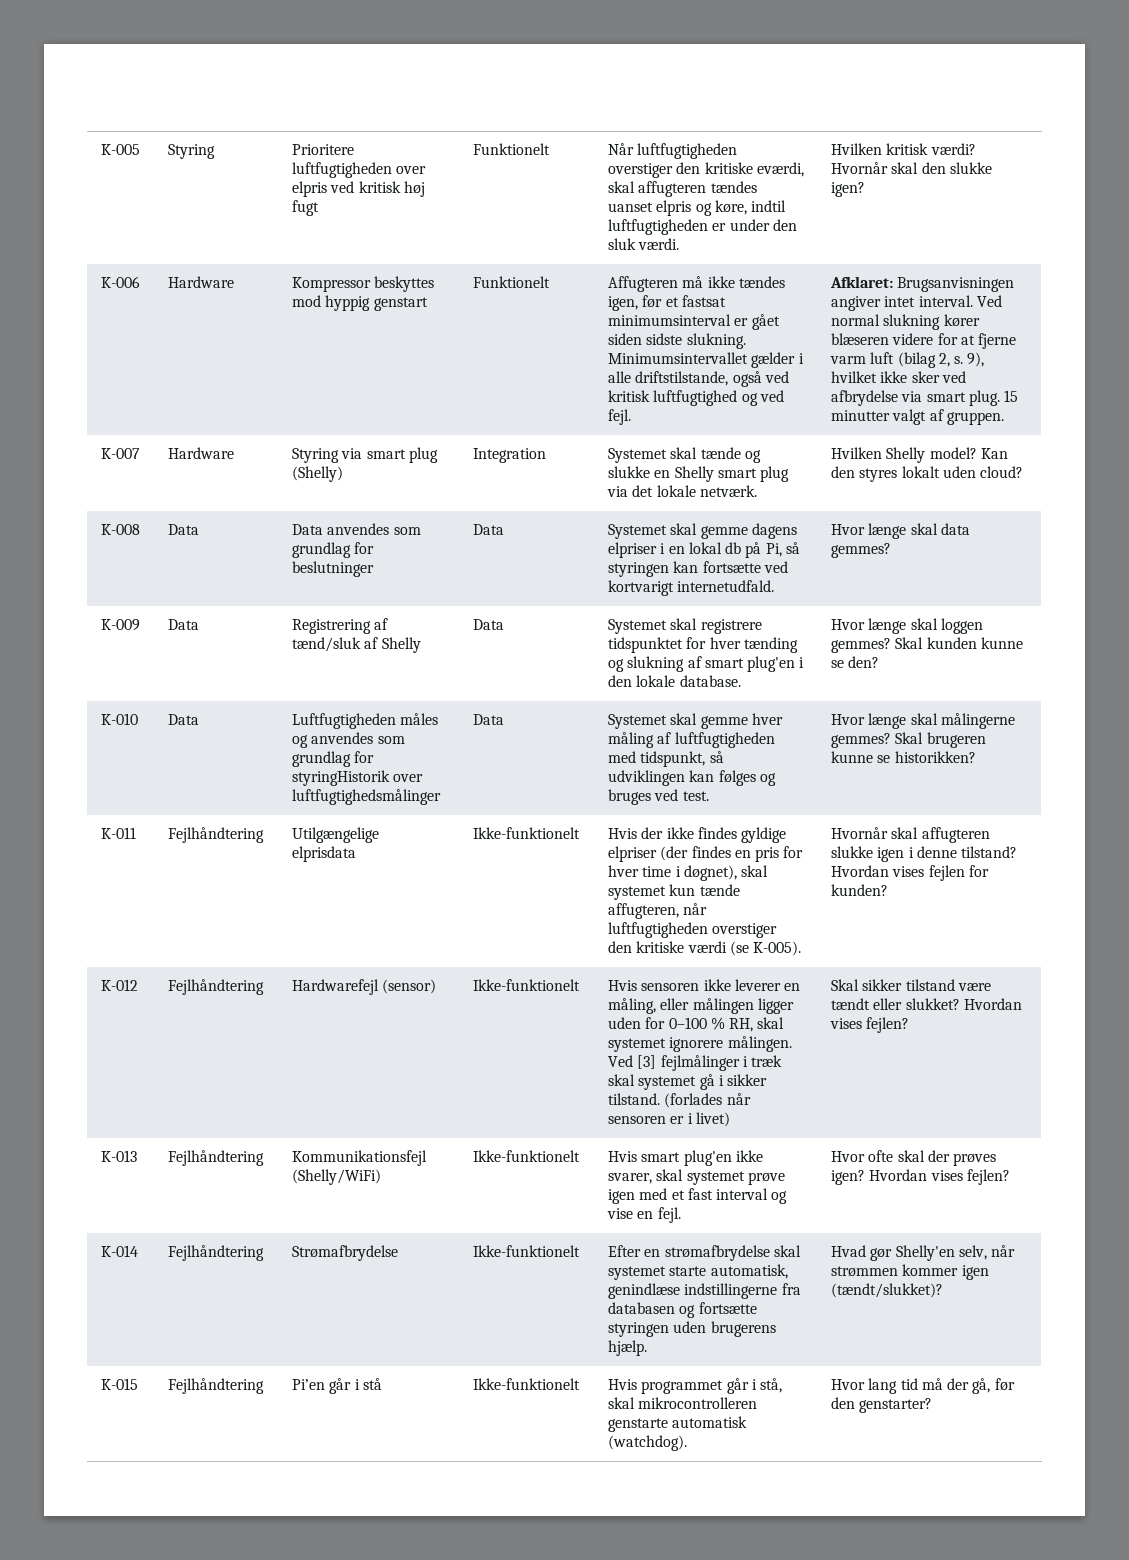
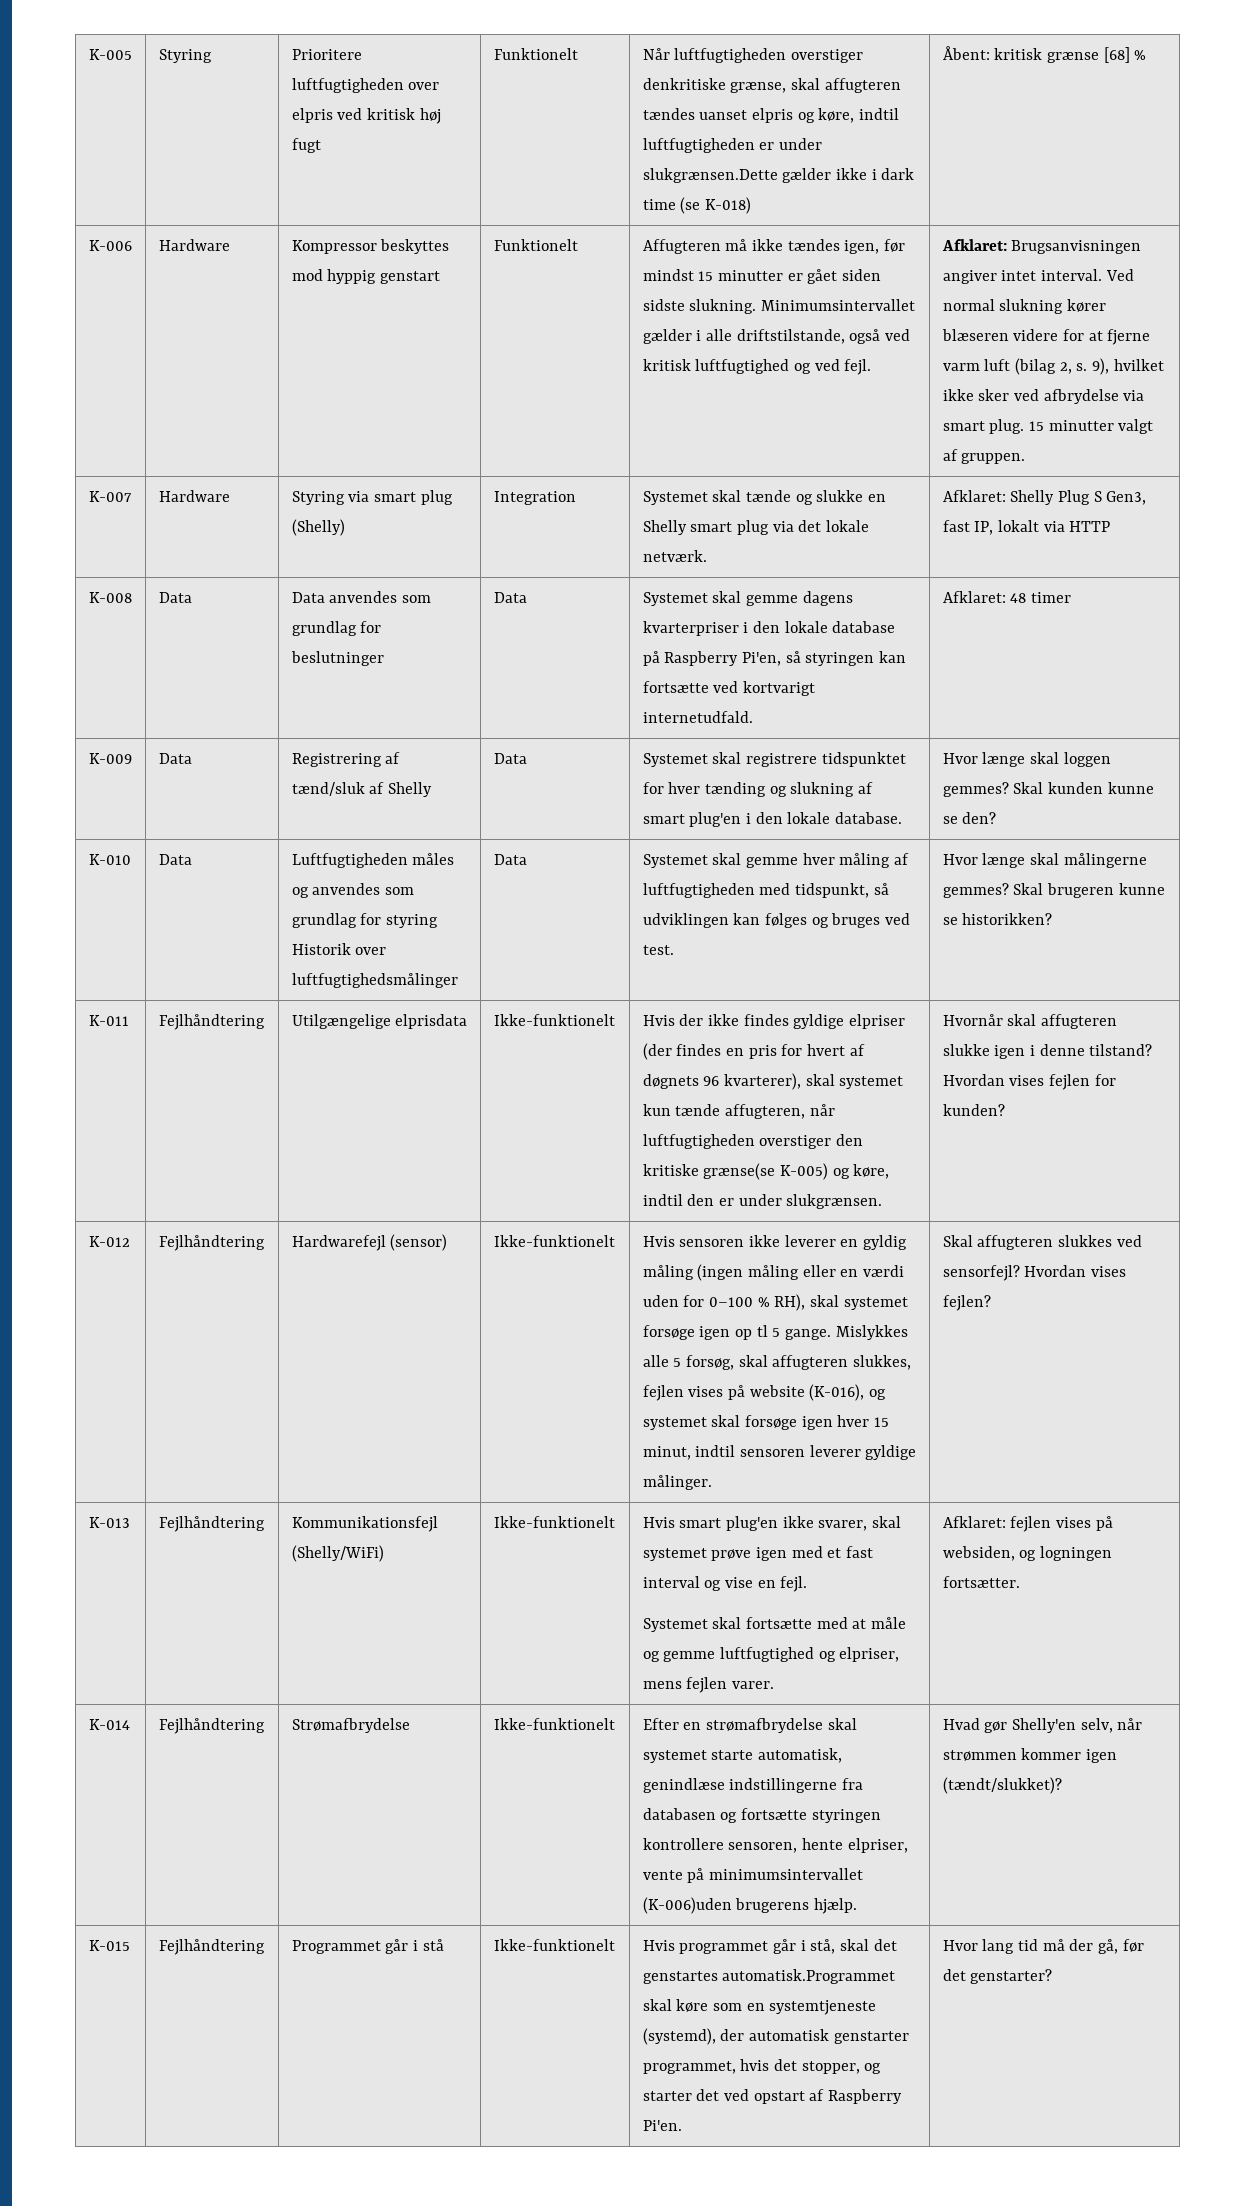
- K-005 | Styring | Prioritere luftfugtigheden over elpris ved kritisk høj fugt | Funktionelt | Når luftfugtigheden overstiger den kritiske eværdi, skal affugteren tændes uanset elpris og køre, indtil luftfugtigheden er under den sluk værdi. | Hvilken kritisk værdi? Hvornår skal den slukke igen?
+ K-005 | Styring | Prioritere luftfugtigheden over elpris ved kritisk høj fugt | Funktionelt | Når luftfugtigheden overstiger denkritiske grænse, skal affugteren tændes uanset elpris og køre, indtil luftfugtigheden er under slukgrænsen.Dette gælder ikke i dark time (se K-018) | Åbent: kritisk grænse [68] %
- Affugteren må ikke tændes igen, før et fastsat minimumsinterval er gået siden sidste slukning.
+ Affugteren må ikke tændes igen, før mindst 15 minutter er gået siden sidste slukning.
- K-007 | Hardware | Styring via smart plug (Shelly) | Integration | Systemet skal tænde og slukke en Shelly smart plug via det lokale netværk. | Hvilken Shelly model? Kan den styres lokalt uden cloud?
+ K-007 | Hardware | Styring via smart plug (Shelly) | Integration | Systemet skal tænde og slukke en Shelly smart plug via det lokale netværk. | Afklaret: Shelly Plug S Gen3, fast IP, lokalt via HTTP
- K-008 | Data | Data anvendes som grundlag for beslutninger | Data | Systemet skal gemme dagens elpriser i en lokal db på Pi, så styringen kan fortsætte ved kortvarigt internetudfald. | Hvor længe skal data gemmes?
+ K-008 | Data | Data anvendes som grundlag for beslutninger | Data | Systemet skal gemme dagens kvarterpriser i den lokale database på Raspberry Pi'en, så styringen kan fortsætte ved kortvarigt internetudfald. | Afklaret: 48 timer
- Luftfugtigheden måles og anvendes som grundlag for styringHistorik over luftfugtighedsmålinger
+ Luftfugtigheden måles og anvendes som grundlag for styring Historik over luftfugtighedsmålinger
- Hvis der ikke findes gyldige elpriser (der findes en pris for hver time i døgnet), skal systemet kun tænde affugteren, når luftfugtigheden overstiger den kritiske værdi (se K-005).
+ Hvis der ikke findes gyldige elpriser (der findes en pris for hvert af døgnets 96 kvarterer), skal systemet kun tænde affugteren, når luftfugtigheden overstiger den kritiske grænse(se K-005) og køre, indtil den er under slukgrænsen.
- Hvis sensoren ikke leverer en måling, eller målingen ligger uden for 0–100 % RH, skal systemet ignorere målingen. Ved [3] fejlmålinger i træk skal systemet gå i sikker tilstand. (forlades når sensoren er i livet) | Skal sikker tilstand være tændt eller slukket?
+ Hvis sensoren ikke leverer en gyldig måling (ingen måling eller en værdi uden for 0–100 % RH), skal systemet forsøge igen op tl 5 gange. Mislykkes alle 5 forsøg, skal affugteren slukkes, fejlen vises på website (K-016), og systemet skal forsøge igen hver 15 minut, indtil sensoren leverer gyldige målinger. | Skal affugteren slukkes ved sensorfejl?
- Hvor ofte skal der prøves igen? Hvordan vises fejlen?
+ Systemet skal fortsætte med at måle og gemme luftfugtighed og elpriser, mens fejlen varer. | Afklaret: fejlen vises på websiden, og logningen fortsætter.
- K-014 | Fejlhåndtering | Strømafbrydelse | Ikke-funktionelt | Efter en strømafbrydelse skal systemet starte automatisk, genindlæse indstillingerne fra databasen og fortsætte styringen uden brugerens hjælp. | Hvad gør Shelly'en selv, når strømmen kommer igen (tændt/slukket)?
+ K-014 | Fejlhåndtering | Strømafbrydelse | Ikke-funktionelt | Efter en strømafbrydelse skal systemet starte automatisk, genindlæse indstillingerne fra databasen og fortsætte styringen kontrollere sensoren, hente elpriser, vente på minimumsintervallet (K-006)uden brugerens hjælp. | Hvad gør Shelly'en selv, når strømmen kommer igen (tændt/slukket)?
- Pi’en går i stå
+ Programmet går i stå
- Hvis programmet går i stå, skal mikrocontrolleren genstarte automatisk (watchdog).
+ Hvis programmet går i stå, skal det genstartes automatisk.Programmet skal køre som en systemtjeneste (systemd), der automatisk genstarter programmet, hvis det stopper, og starter det ved opstart af Raspberry Pi'en.
- Hvor lang tid må der gå, før den genstarter?
+ Hvor lang tid må der gå, før det genstarter?

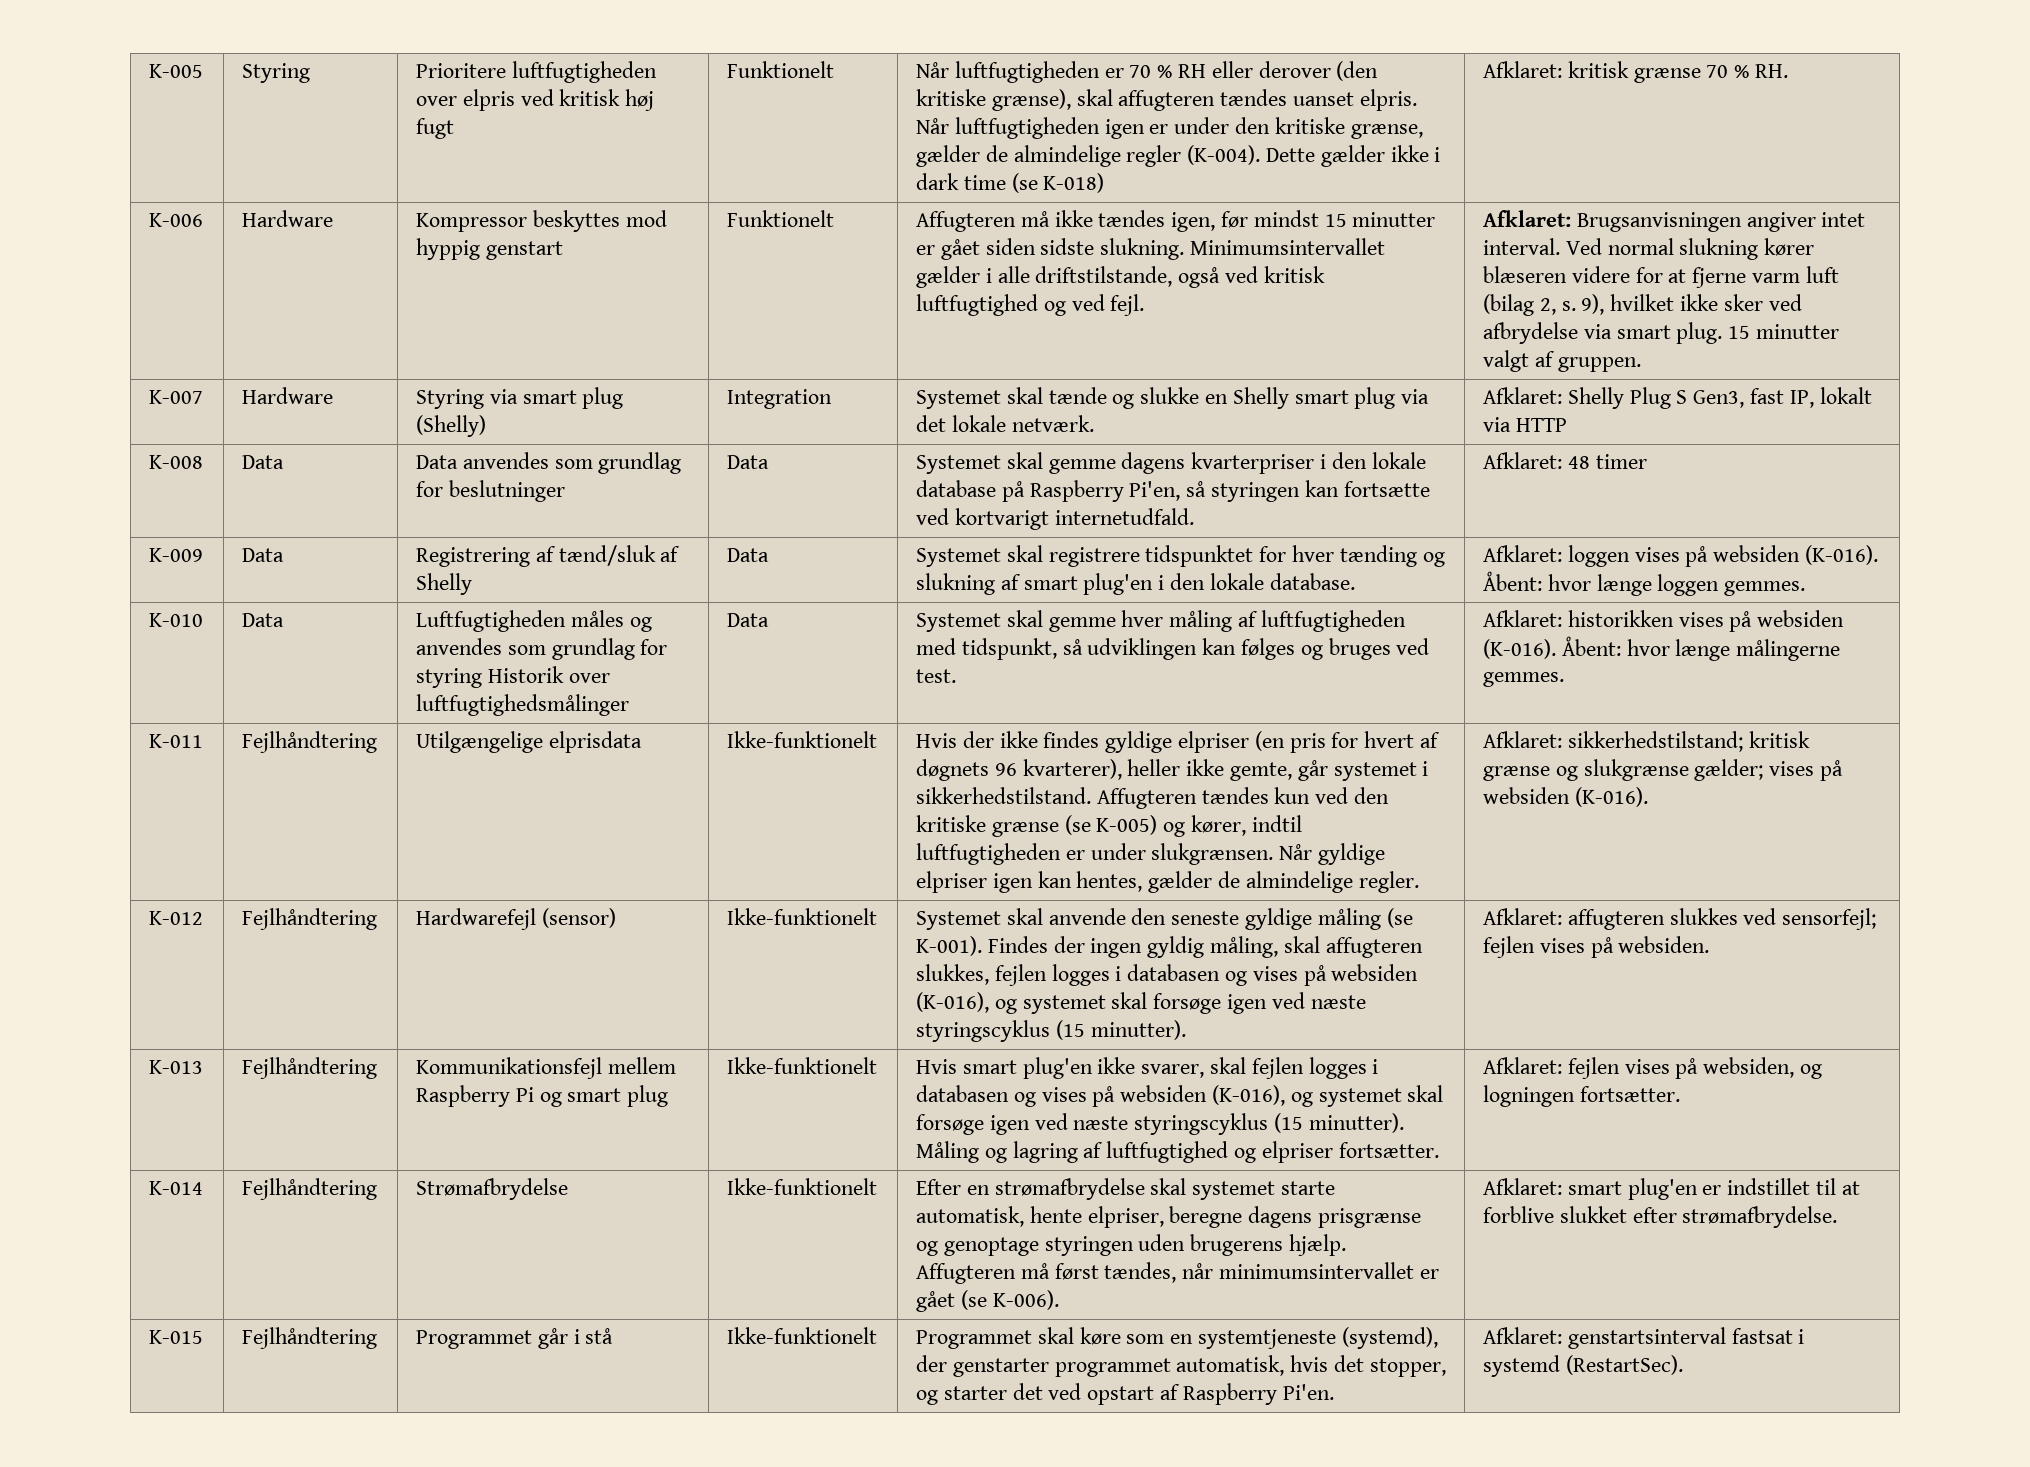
- Når luftfugtigheden overstiger denkritiske grænse, skal affugteren tændes uanset elpris og køre, indtil luftfugtigheden er under slukgrænsen.Dette gælder ikke i dark time (se K-018)
+ Når luftfugtigheden er 70 % RH eller derover (den kritiske grænse), skal affugteren tændes uanset elpris. Når luftfugtigheden igen er under den kritiske grænse, gælder de almindelige regler (K-004). Dette gælder ikke i dark time (se K-018)
- Åbent: kritisk grænse [68] %
+ Afklaret: kritisk grænse 70 % RH.
- K-009 | Data | Registrering af tænd/sluk af Shelly | Data | Systemet skal registrere tidspunktet for hver tænding og slukning af smart plug'en i den lokale database. | Hvor længe skal loggen gemmes? Skal kunden kunne se den?
+ K-009 | Data | Registrering af tænd/sluk af Shelly | Data | Systemet skal registrere tidspunktet for hver tænding og slukning af smart plug'en i den lokale database. | Afklaret: loggen vises på websiden (K-016). Åbent: hvor længe loggen gemmes.
- Hvor længe skal målingerne gemmes? Skal brugeren kunne se historikken?
+ Afklaret: historikken vises på websiden (K-016). Åbent: hvor længe målingerne gemmes.
- Hvis der ikke findes gyldige elpriser (der findes en pris for hvert af døgnets 96 kvarterer), skal systemet kun tænde affugteren, når luftfugtigheden overstiger den kritiske grænse(se K-005) og køre, indtil den er under slukgrænsen. | Hvornår skal affugteren slukke igen i denne tilstand? Hvordan vises fejlen for kunden?
+ Hvis der ikke findes gyldige elpriser (en pris for hvert af døgnets 96 kvarterer), heller ikke gemte, går systemet i sikkerhedstilstand. Affugteren tændes kun ved den kritiske grænse (se K-005) og kører, indtil luftfugtigheden er under slukgrænsen. Når gyldige elpriser igen kan hentes, gælder de almindelige regler. | Afklaret: sikkerhedstilstand; kritisk grænse og slukgrænse gælder; vises på websiden (K-016).
- Hvis sensoren ikke leverer en gyldig måling (ingen måling eller en værdi uden for 0–100 % RH), skal systemet forsøge igen op tl 5 gange. Mislykkes alle 5 forsøg, skal affugteren slukkes, fejlen vises på website (K-016), og systemet skal forsøge igen hver 15 minut, indtil sensoren leverer gyldige målinger. | Skal affugteren slukkes ved sensorfejl? Hvordan vises fejlen?
- K-013 | Fejlhåndtering | Kommunikationsfejl (Shelly/WiFi)
+ Systemet skal anvende den seneste gyldige måling (se K-001). Findes der ingen gyldig måling, skal affugteren slukkes, fejlen logges i databasen og vises på websiden (K-016), og systemet skal forsøge igen ved næste styringscyklus (15 minutter). | Afklaret: affugteren slukkes ved sensorfejl; fejlen vises på websiden.
+ K-013 | Fejlhåndtering | Kommunikationsfejl mellem Raspberry Pi og smart plug
- Hvis smart plug'en ikke svarer, skal systemet prøve igen med et fast interval og vise en fejl.
- Systemet skal fortsætte med at måle og gemme luftfugtighed og elpriser, mens fejlen varer.
+ Hvis smart plug'en ikke svarer, skal fejlen logges i databasen og vises på websiden (K-016), og systemet skal forsøge igen ved næste styringscyklus (15 minutter). Måling og lagring af luftfugtighed og elpriser fortsætter.
- Efter en strømafbrydelse skal systemet starte automatisk, genindlæse indstillingerne fra databasen og fortsætte styringen kontrollere sensoren, hente elpriser, vente på minimumsintervallet (K-006)uden brugerens hjælp. | Hvad gør Shelly'en selv, når strømmen kommer igen (tændt/slukket)?
+ Efter en strømafbrydelse skal systemet starte automatisk, hente elpriser, beregne dagens prisgrænse og genoptage styringen uden brugerens hjælp. Affugteren må først tændes, når minimumsintervallet er gået (se K-006). | Afklaret: smart plug'en er indstillet til at forblive slukket efter strømafbrydelse.
- Hvis programmet går i stå, skal det genstartes automatisk.Programmet skal køre som en systemtjeneste (systemd), der automatisk genstarter programmet, hvis det stopper, og starter det ved opstart af Raspberry Pi'en.
+ Programmet skal køre som en systemtjeneste (systemd), der genstarter programmet automatisk, hvis det stopper, og starter det ved opstart af Raspberry Pi'en.
- Hvor lang tid må der gå, før det genstarter?
+ Afklaret: genstartsinterval fastsat i systemd (RestartSec).

